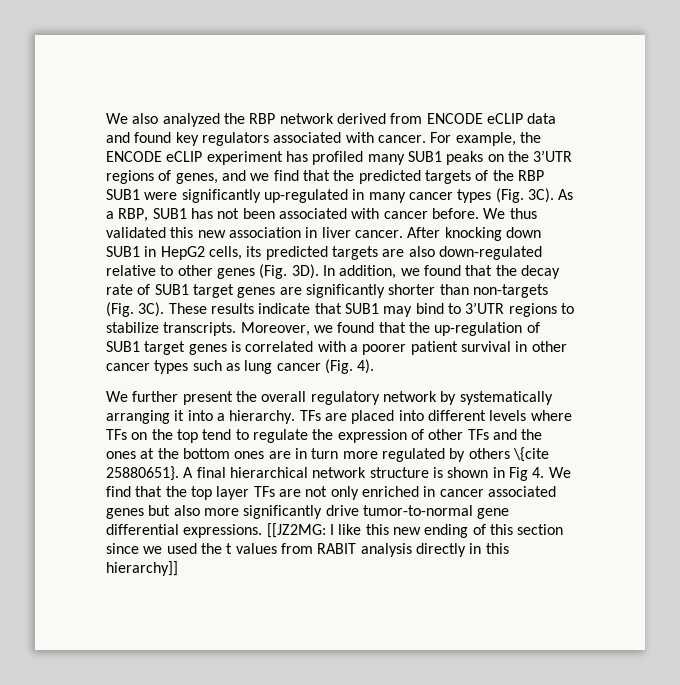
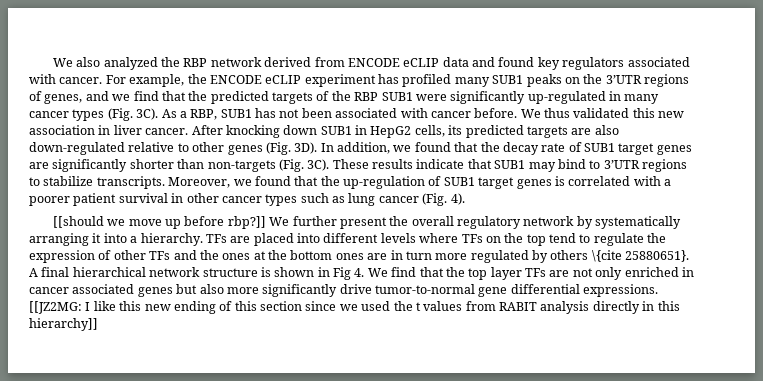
+ [[should we move up before rbp?]]

